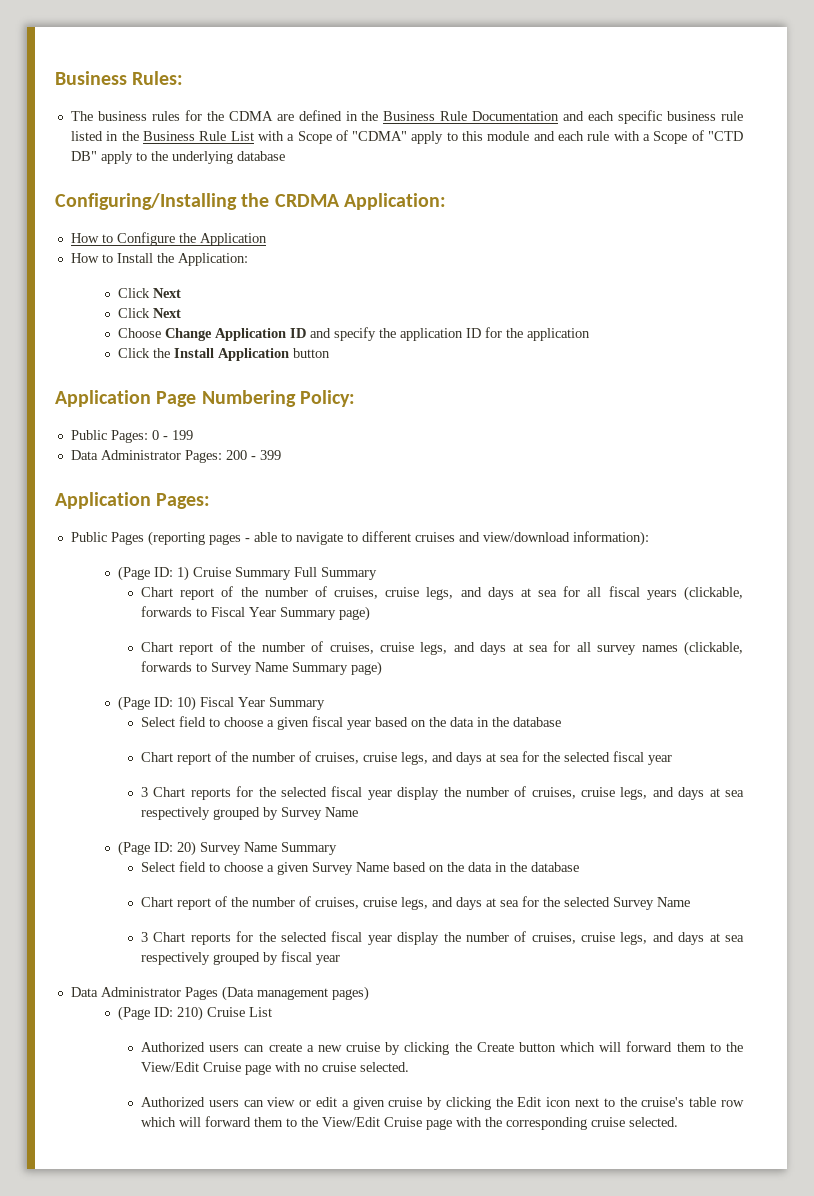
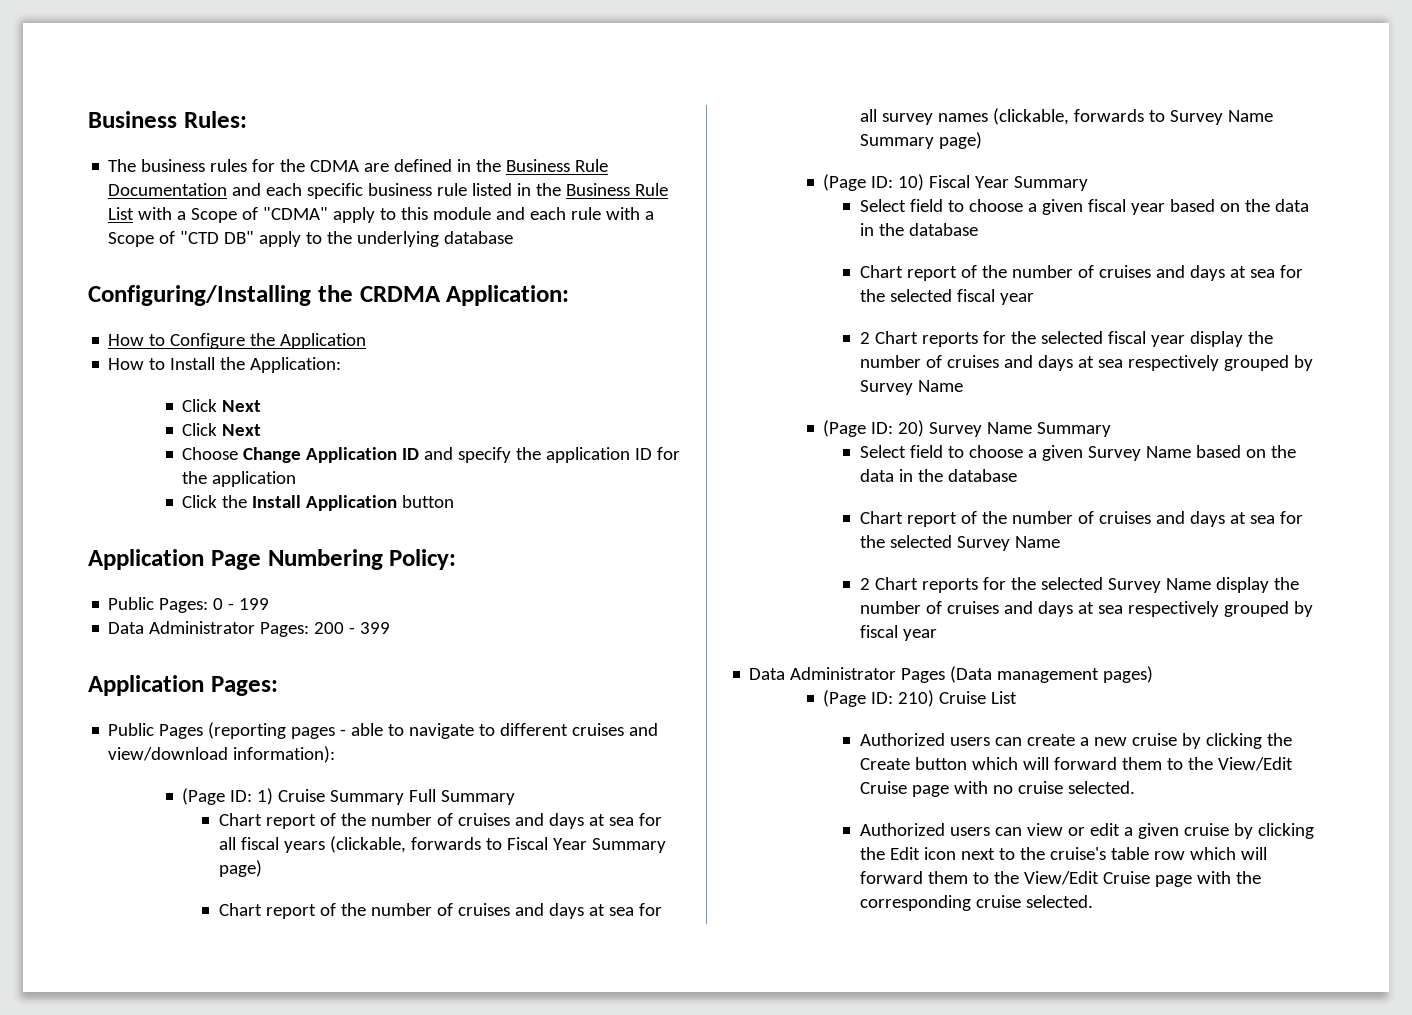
- Chart report of the number of cruises, cruise legs, and days at sea for all fiscal years (clickable, forwards to Fiscal Year Summary page)
+ Chart report of the number of cruises and days at sea for all fiscal years (clickable, forwards to Fiscal Year Summary page)
- Chart report of the number of cruises, cruise legs, and days at sea for all survey names (clickable, forwards to Survey Name Summary page)
+ Chart report of the number of cruises and days at sea for all survey names (clickable, forwards to Survey Name Summary page)
- Chart report of the number of cruises, cruise legs, and days at sea for the selected fiscal year
+ Chart report of the number of cruises and days at sea for the selected fiscal year
- 3 Chart reports for the selected fiscal year display the number of cruises, cruise legs, and days at sea respectively grouped by Survey Name
+ 2 Chart reports for the selected fiscal year display the number of cruises and days at sea respectively grouped by Survey Name
- Chart report of the number of cruises, cruise legs, and days at sea for the selected Survey Name
+ Chart report of the number of cruises and days at sea for the selected Survey Name
- 3 Chart reports for the selected fiscal year display the number of cruises, cruise legs, and days at sea respectively grouped by fiscal year
+ 2 Chart reports for the selected Survey Name display the number of cruises and days at sea respectively grouped by fiscal year

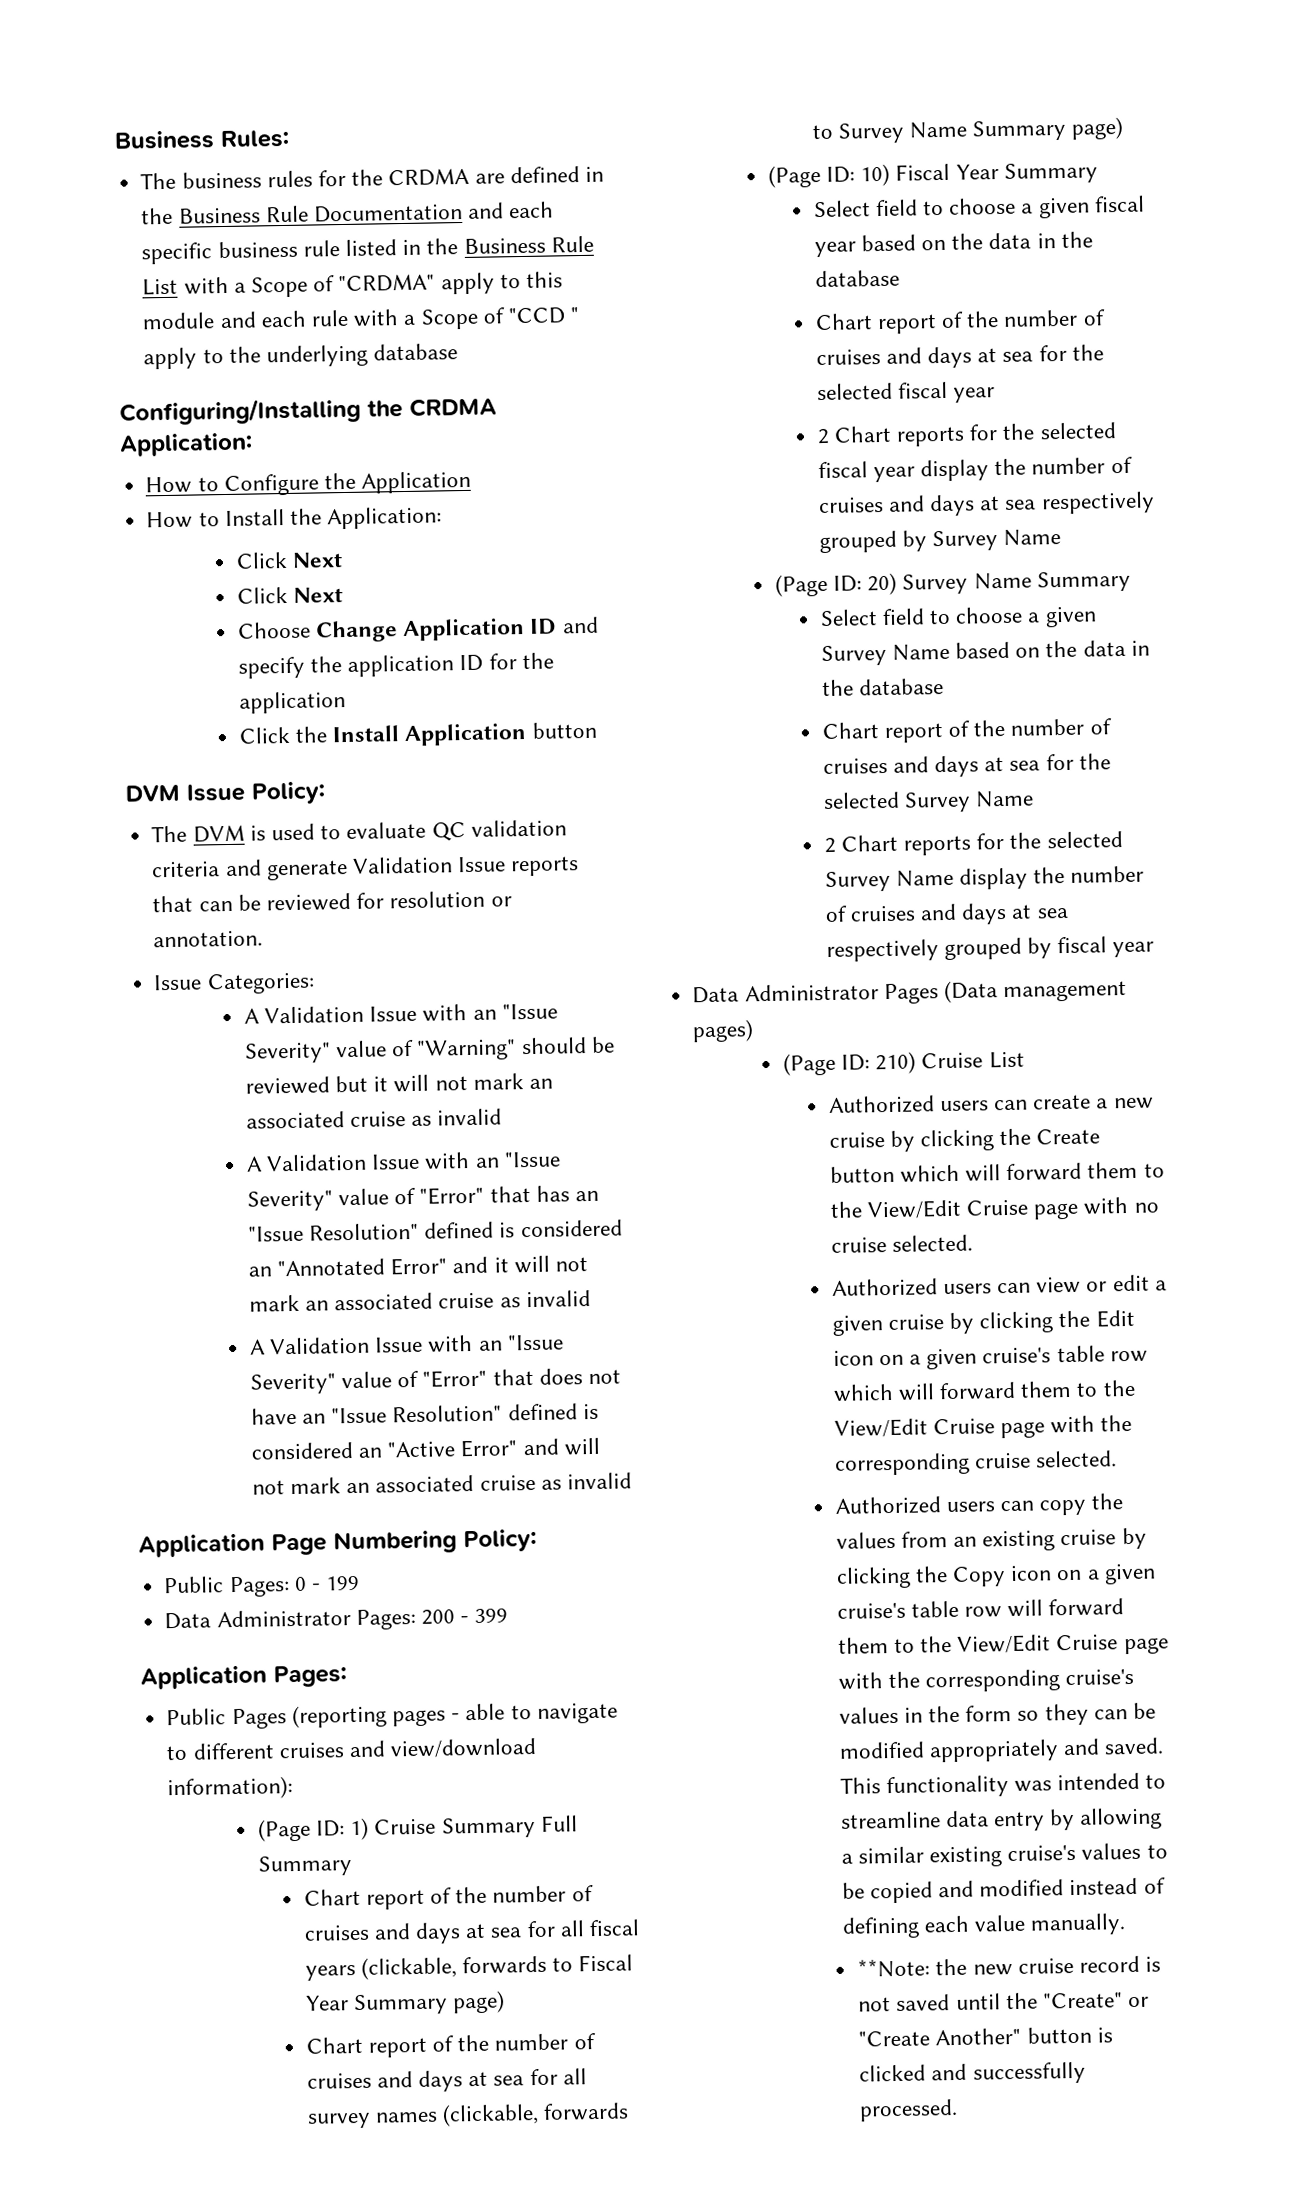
- The business rules for the CDMA are defined in the Business Rule Documentation and each specific business rule listed in the Business Rule List with a Scope of "CDMA" apply to this module and each rule with a Scope of "CTD DB" apply to the underlying database
+ The business rules for the CRDMA are defined in the Business Rule Documentation and each specific business rule listed in the Business Rule List with a Scope of "CRDMA" apply to this module and each rule with a Scope of "CCD " apply to the underlying database
+ DVM Issue Policy:
+ The DVM is used to evaluate QC validation criteria and generate Validation Issue reports that can be reviewed for resolution or annotation.
+ Issue Categories:
+ A Validation Issue with an "Issue Severity" value of "Warning" should be reviewed but it will not mark an associated cruise as invalid
+ A Validation Issue with an "Issue Severity" value of "Error" that has an "Issue Resolution" defined is considered an "Annotated Error" and it will not mark an associated cruise as invalid
+ A Validation Issue with an "Issue Severity" value of "Error" that does not have an "Issue Resolution" defined is considered an "Active Error" and will not mark an associated cruise as invalid
- Authorized users can view or edit a given cruise by clicking the Edit icon next to the cruise's table row which will forward them to the View/Edit Cruise page with the corresponding cruise selected.
+ Authorized users can view or edit a given cruise by clicking the Edit icon on a given cruise's table row which will forward them to the View/Edit Cruise page with the corresponding cruise selected.
+ Authorized users can copy the values from an existing cruise by clicking the Copy icon on a given cruise's table row will forward them to the View/Edit Cruise page with the corresponding cruise's values in the form so they can be modified appropriately and saved. This functionality was intended to streamline data entry by allowing a similar existing cruise's values to be copied and modified instead of defining each value manually.
+ **Note: the new cruise record is not saved until the "Create" or "Create Another" button is clicked and successfully processed.

